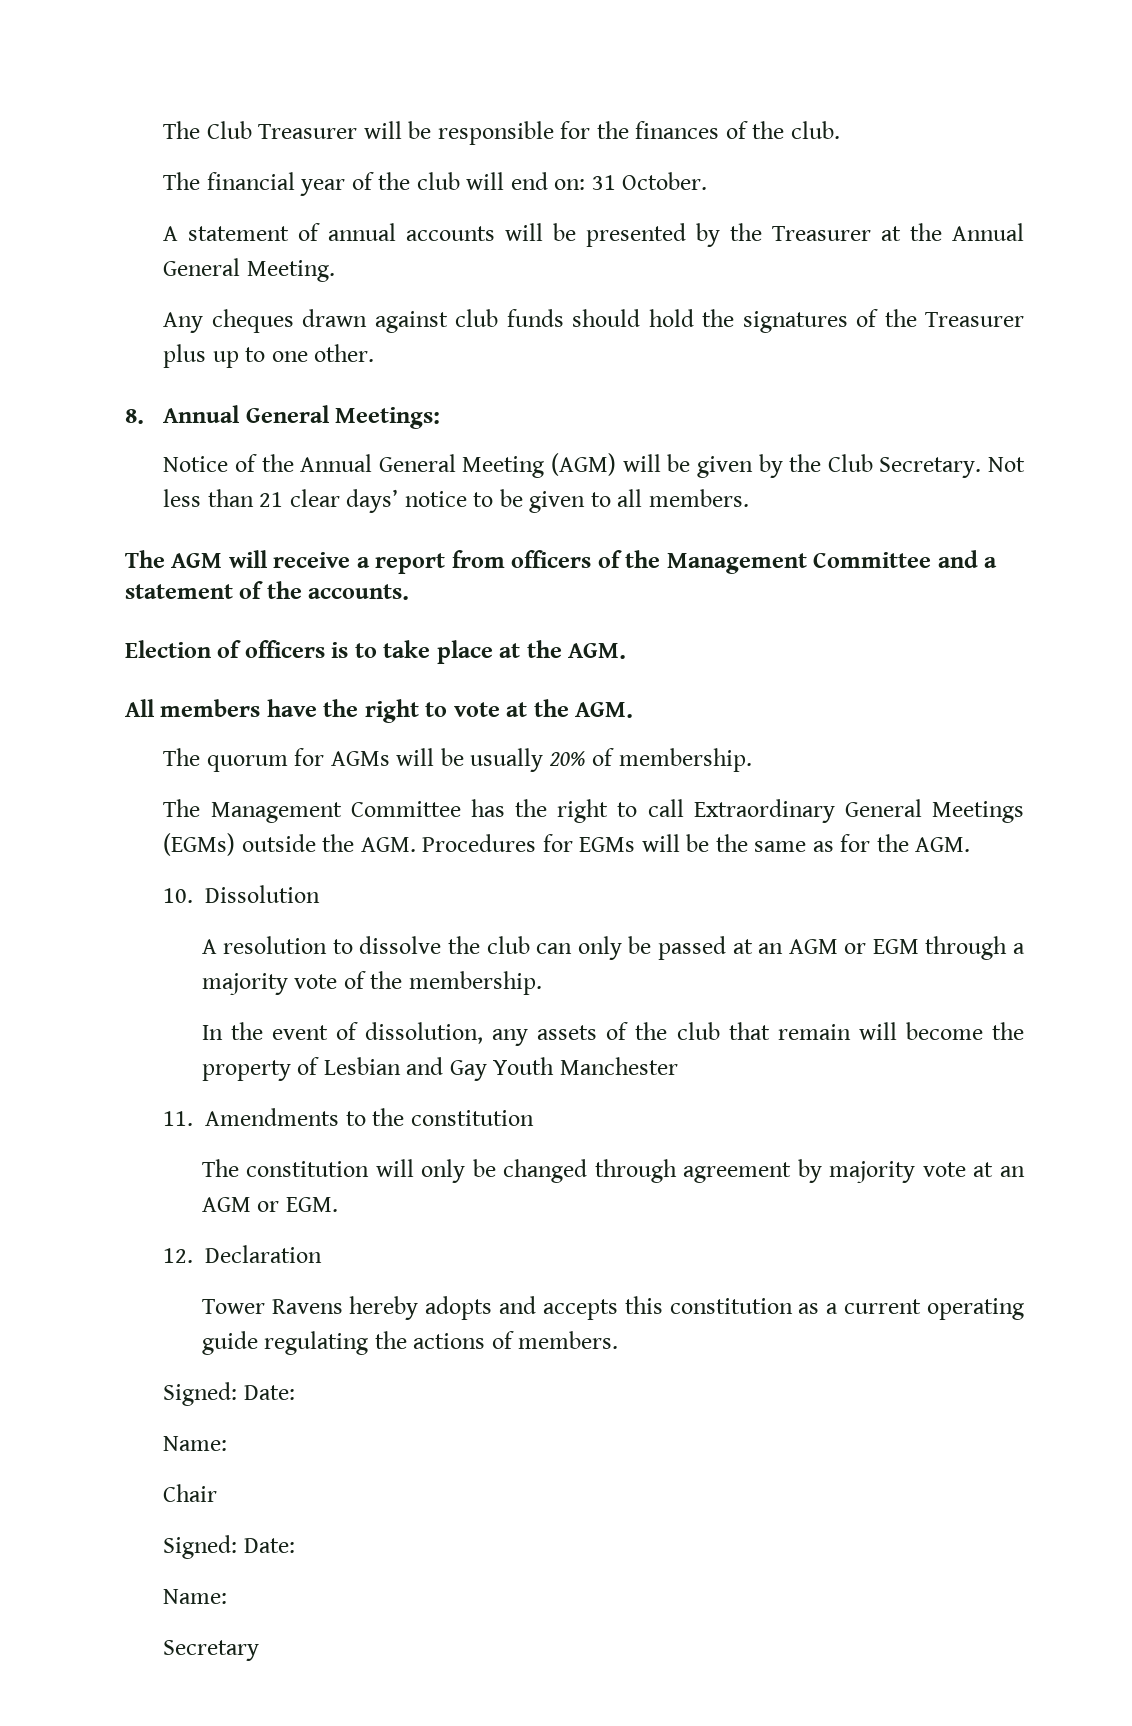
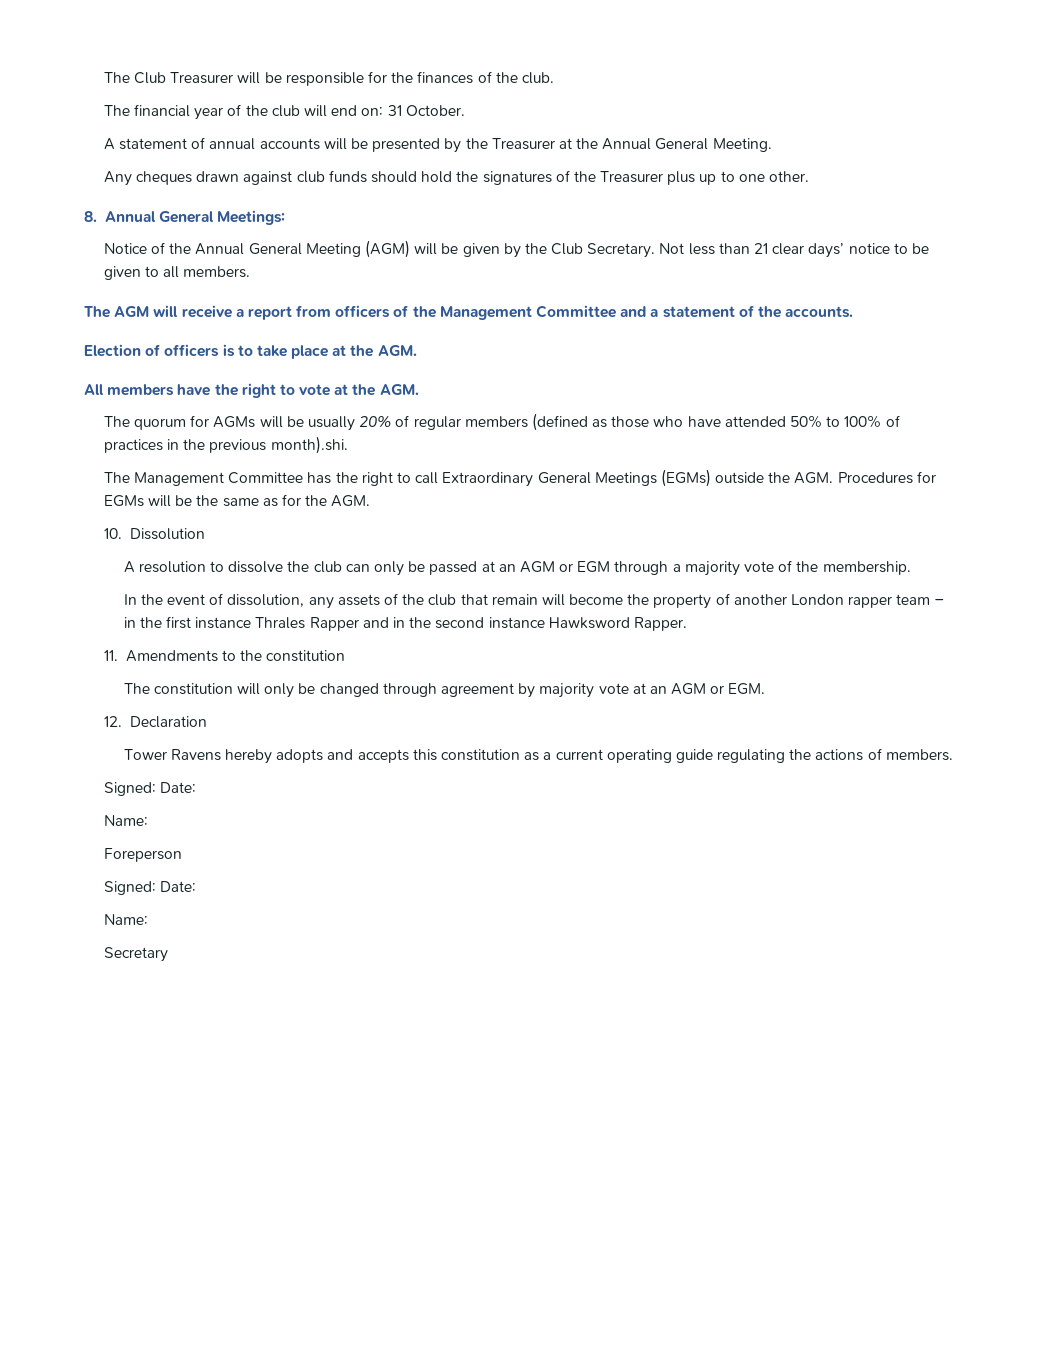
- The quorum for AGMs will be usually 20% of membership.
+ The quorum for AGMs will be usually 20% of regular members (defined as those who have attended 50% to 100% of practices in the previous month).shi.
- In the event of dissolution, any assets of the club that remain will become the property of Lesbian and Gay Youth Manchester
+ In the event of dissolution, any assets of the club that remain will become the property of another London rapper team – in the first instance Thrales Rapper and in the second instance Hawksword Rapper.
- Chair
+ Foreperson

